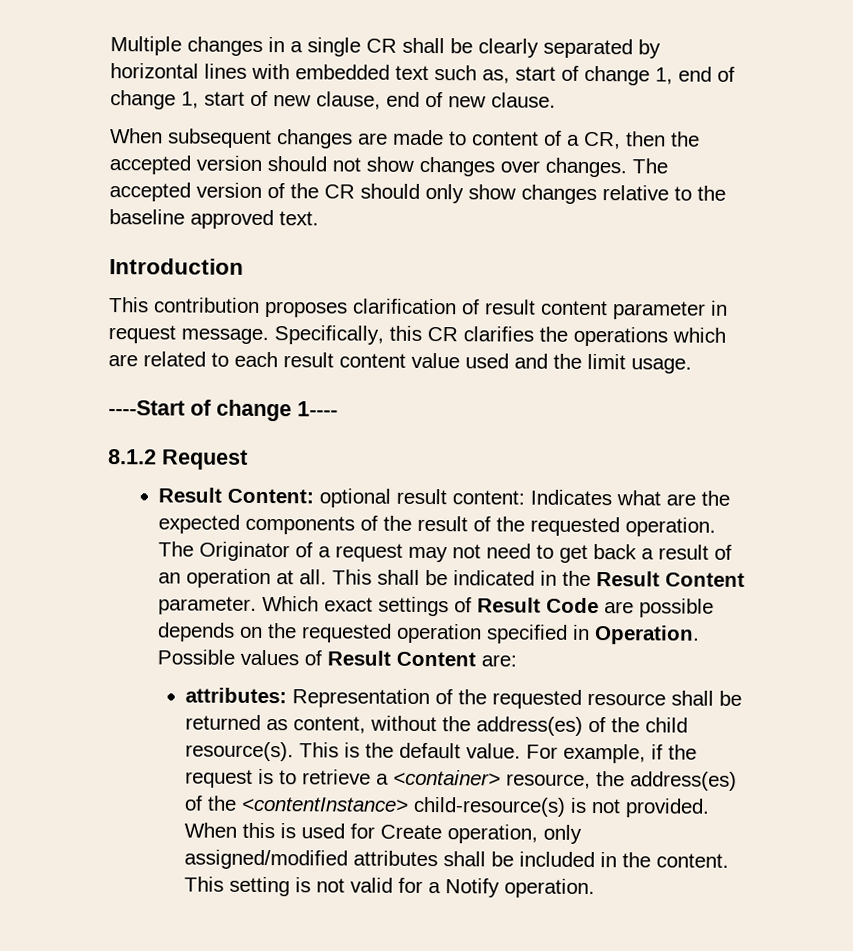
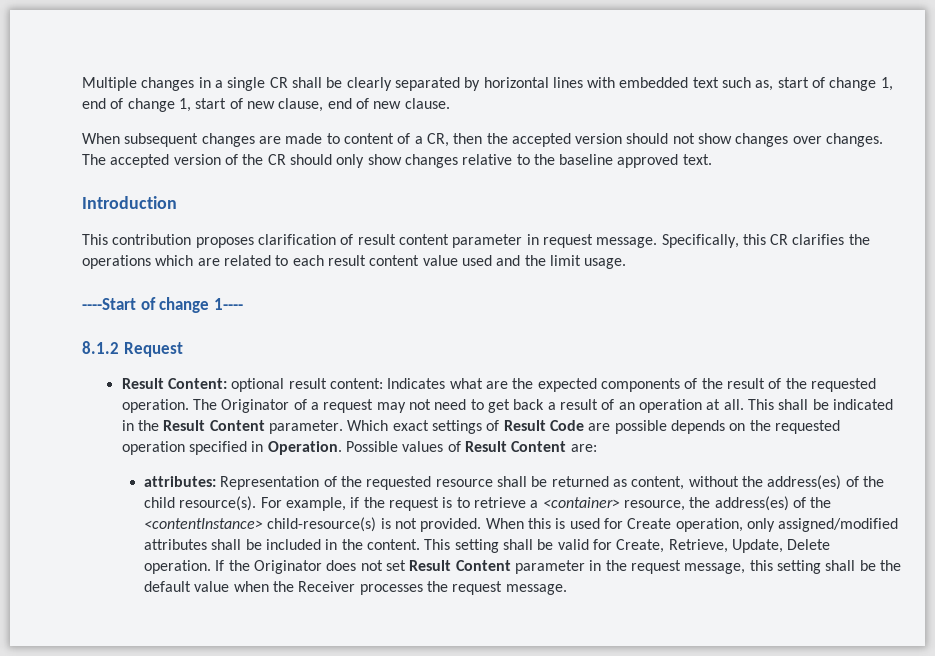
- This is the default value.
- This setting is not valid for a Notify operation.
+ This setting shall be valid for Create, Retrieve, Update, Delete operation. If the Originator does not set Result Content parameter in the request message, this setting shall be the default value when the Receiver processes the request message.

